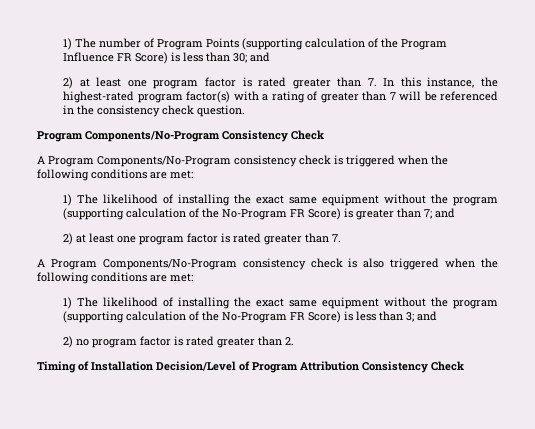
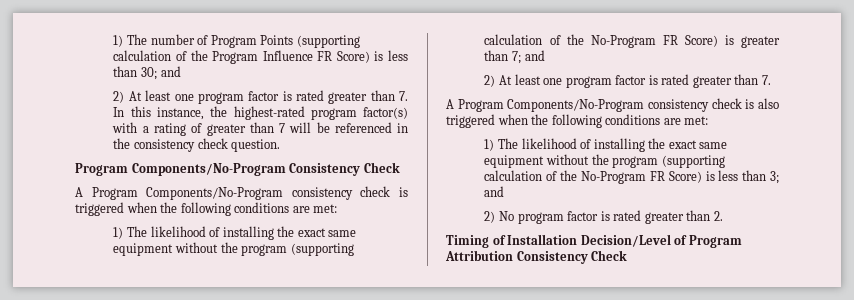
- 2) at least one program factor is rated greater than 7. In this instance, the highest-rated program factor(s) with a rating of greater than 7 will be referenced in the consistency check question.
+ 2) At least one program factor is rated greater than 7. In this instance, the highest-rated program factor(s) with a rating of greater than 7 will be referenced in the consistency check question.
  1) The likelihood of installing the exact same equipment without the program (supporting calculation of the No-Program FR Score) is greater than 7; and
- 2) at least one program factor is rated greater than 7.
+ 2) At least one program factor is rated greater than 7.
- 2) no program factor is rated greater than 2.
+ 2) No program factor is rated greater than 2.

